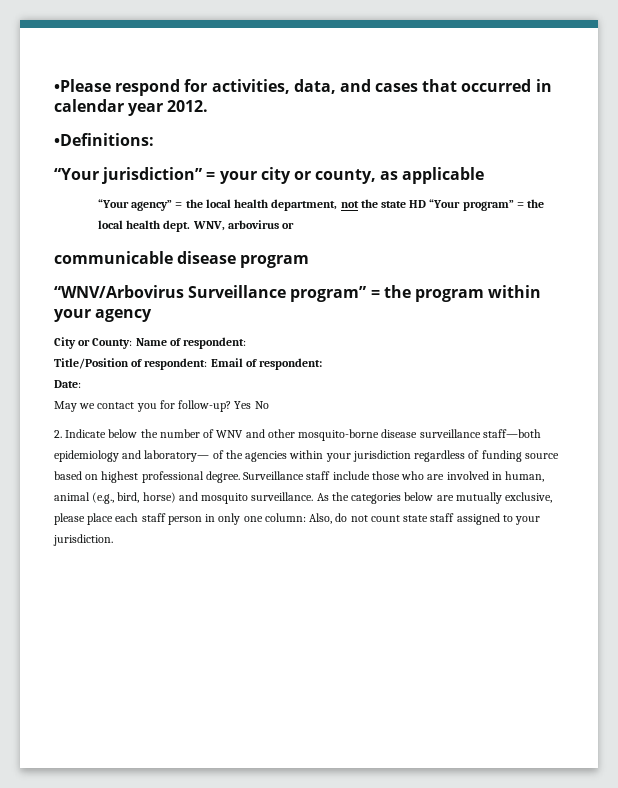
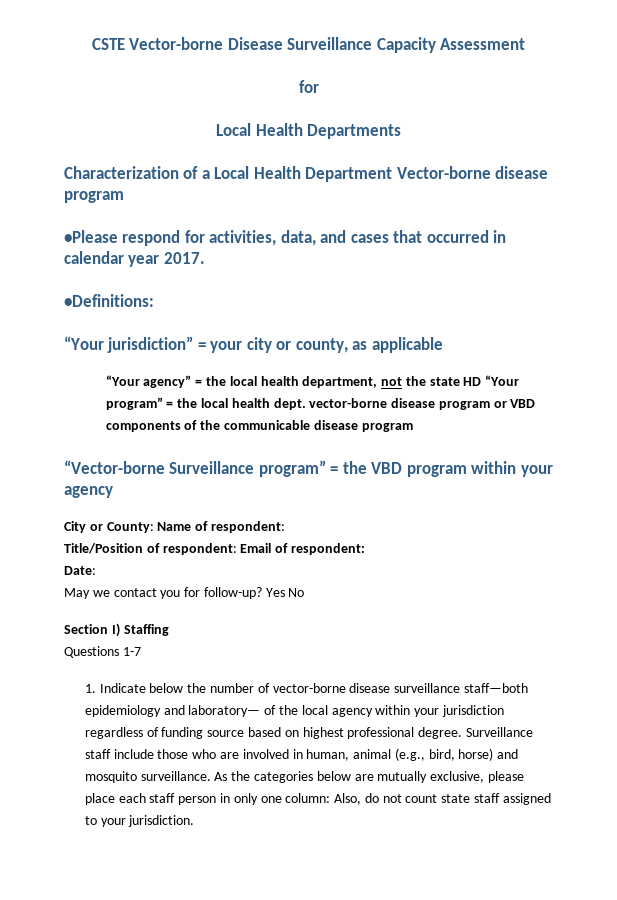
+ CSTE Vector-borne Disease Surveillance Capacity Assessment
+ for
+ Local Health Departments
+ Characterization of a Local Health Department Vector-borne disease program
- •Please respond for activities, data, and cases that occurred in calendar year 2012.
+ •Please respond for activities, data, and cases that occurred in calendar year 2017.
- “Your agency” = the local health department, not the state HD “Your program” = the local health dept. WNV, arbovirus or
- communicable disease program
+ “Your agency” = the local health department, not the state HD “Your program” = the local health dept. vector-borne disease program or VBD components of the communicable disease program
- “WNV/Arbovirus Surveillance program” = the program within your agency
+ “Vector-borne Surveillance program” = the VBD program within your agency
- 2. Indicate below the number of WNV and other mosquito-borne disease surveillance staff—both epidemiology and laboratory— of the agencies within your jurisdiction regardless of funding source based on highest professional degree.
+ Section I) Staffing
+ Questions 1-7
+ 1. Indicate below the number of vector-borne disease surveillance staff—both epidemiology and laboratory— of the local agency within your jurisdiction regardless of funding source based on highest professional degree.

